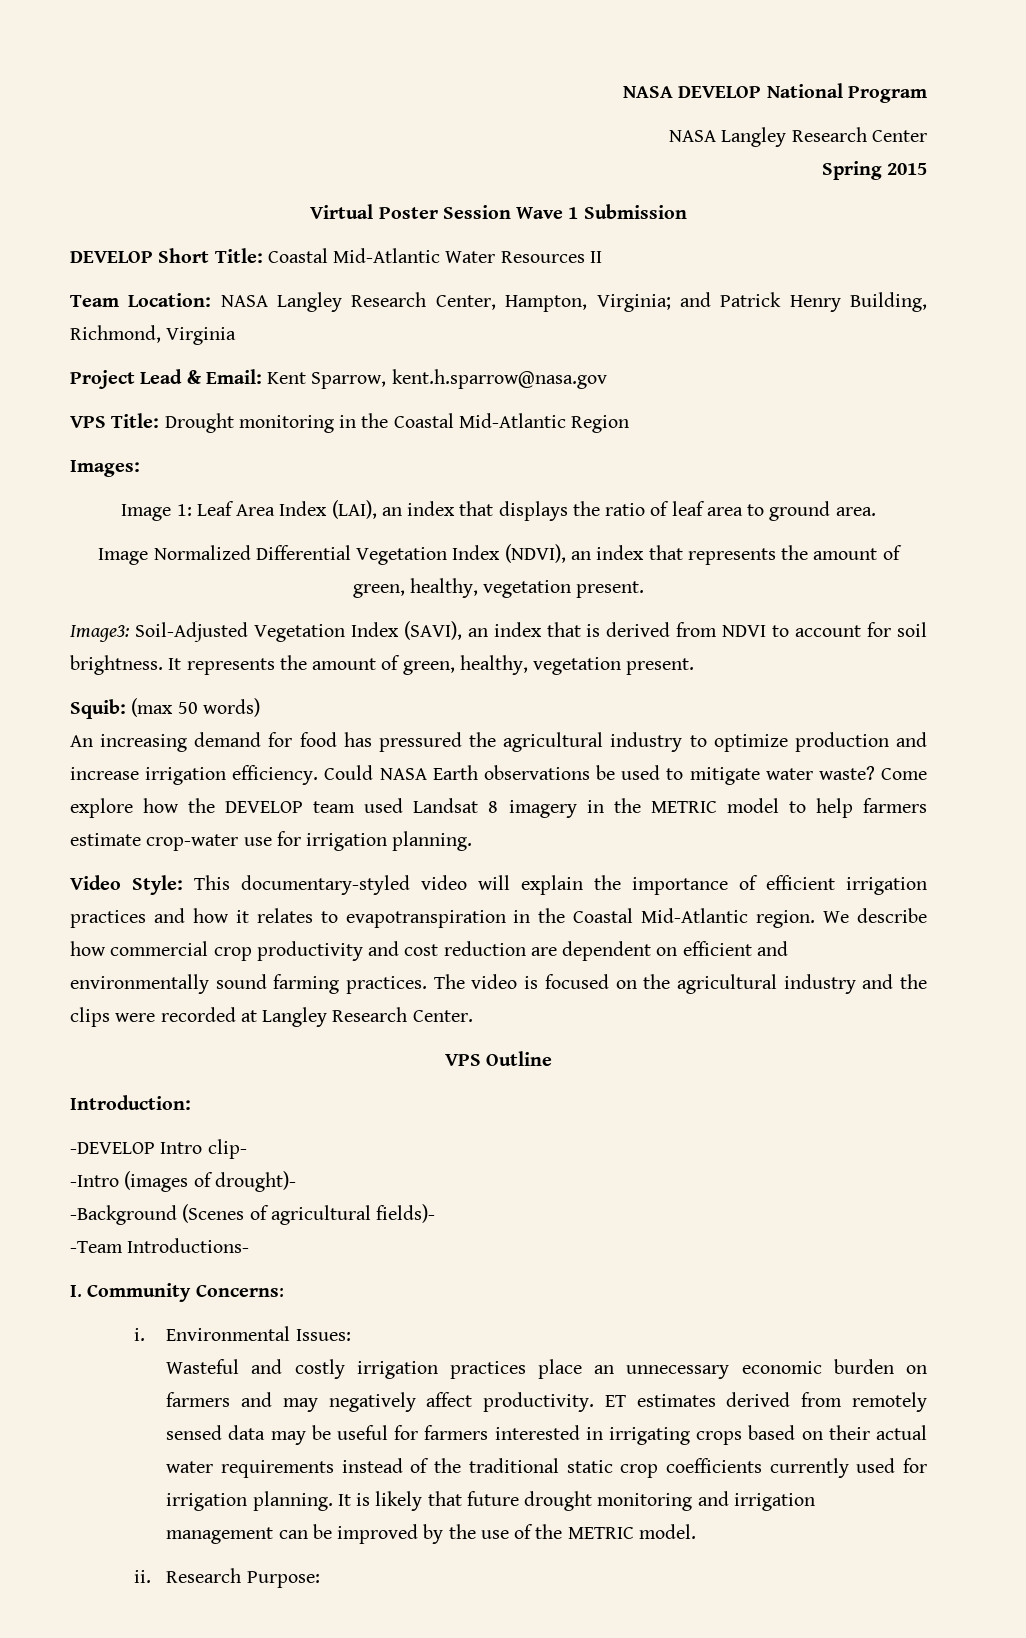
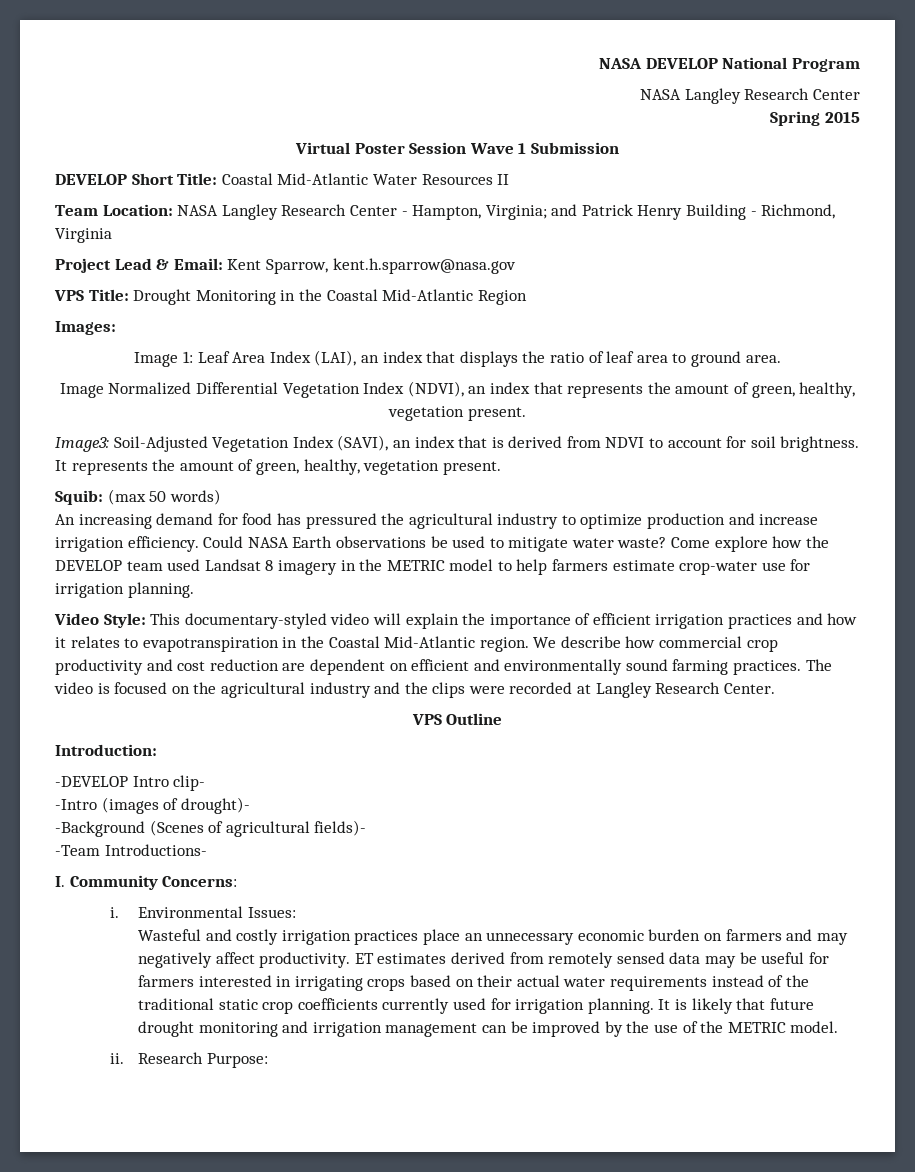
- Team Location: NASA Langley Research Center, Hampton, Virginia; and Patrick Henry Building, Richmond, Virginia
+ Team Location: NASA Langley Research Center - Hampton, Virginia; and Patrick Henry Building - Richmond, Virginia
- VPS Title: Drought monitoring in the Coastal Mid-Atlantic Region
+ VPS Title: Drought Monitoring in the Coastal Mid-Atlantic Region

